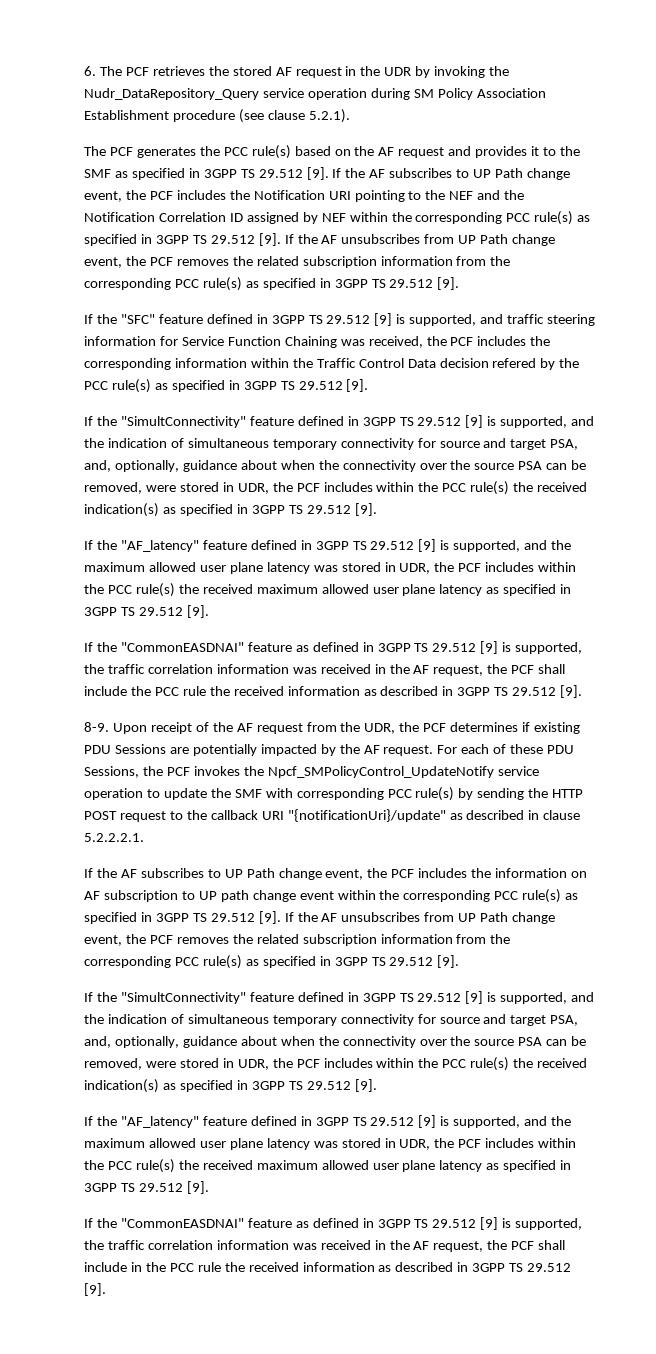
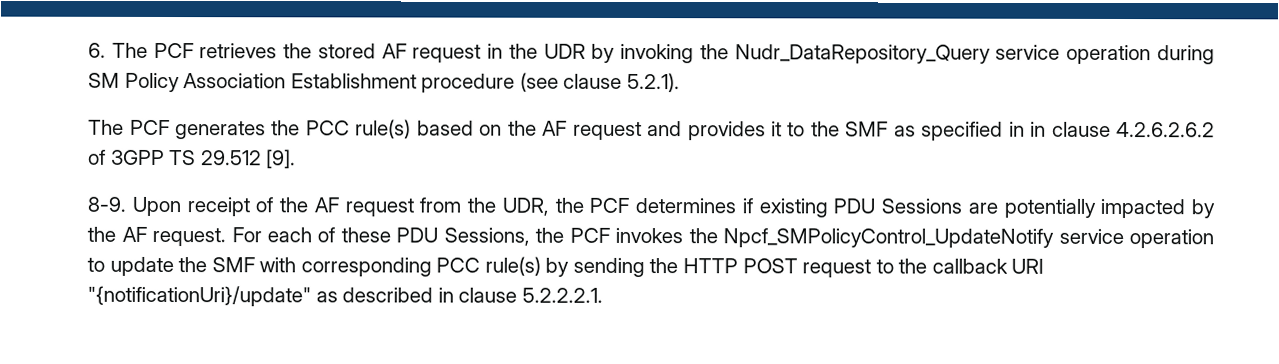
- The PCF generates the PCC rule(s) based on the AF request and provides it to the SMF as specified in 3GPP TS 29.512 [9]. If the AF subscribes to UP Path change event, the PCF includes the Notification URI pointing to the NEF and the Notification Correlation ID assigned by NEF within the corresponding PCC rule(s) as specified in 3GPP TS 29.512 [9]. If the AF unsubscribes from UP Path change event, the PCF removes the related subscription information from the corresponding PCC rule(s) as specified in 3GPP TS 29.512 [9].
- If the "SFC" feature defined in 3GPP TS 29.512 [9] is supported, and traffic steering information for Service Function Chaining was received, the PCF includes the corresponding information within the Traffic Control Data decision refered by the PCC rule(s) as specified in 3GPP TS 29.512 [9].
- If the "SimultConnectivity" feature defined in 3GPP TS 29.512 [9] is supported, and the indication of simultaneous temporary connectivity for source and target PSA, and, optionally, guidance about when the connectivity over the source PSA can be removed, were stored in UDR, the PCF includes within the PCC rule(s) the received indication(s) as specified in 3GPP TS 29.512 [9].
- If the "AF_latency" feature defined in 3GPP TS 29.512 [9] is supported, and the maximum allowed user plane latency was stored in UDR, the PCF includes within the PCC rule(s) the received maximum allowed user plane latency as specified in 3GPP TS 29.512 [9].
- If the "CommonEASDNAI" feature as defined in 3GPP TS 29.512 [9] is supported, the traffic correlation information was received in the AF request, the PCF shall include the PCC rule the received information as described in 3GPP TS 29.512 [9].
+ The PCF generates the PCC rule(s) based on the AF request and provides it to the SMF as specified in in clause 4.2.6.2.6.2 of 3GPP TS 29.512 [9].
- If the AF subscribes to UP Path change event, the PCF includes the information on AF subscription to UP path change event within the corresponding PCC rule(s) as specified in 3GPP TS 29.512 [9]. If the AF unsubscribes from UP Path change event, the PCF removes the related subscription information from the corresponding PCC rule(s) as specified in 3GPP TS 29.512 [9].
- If the "SimultConnectivity" feature defined in 3GPP TS 29.512 [9] is supported, and the indication of simultaneous temporary connectivity for source and target PSA, and, optionally, guidance about when the connectivity over the source PSA can be removed, were stored in UDR, the PCF includes within the PCC rule(s) the received indication(s) as specified in 3GPP TS 29.512 [9].
- If the "AF_latency" feature defined in 3GPP TS 29.512 [9] is supported, and the maximum allowed user plane latency was stored in UDR, the PCF includes within the PCC rule(s) the received maximum allowed user plane latency as specified in 3GPP TS 29.512 [9].
- If the "CommonEASDNAI" feature as defined in 3GPP TS 29.512 [9] is supported, the traffic correlation information was received in the AF request, the PCF shall include in the PCC rule the received information as described in 3GPP TS 29.512 [9].

